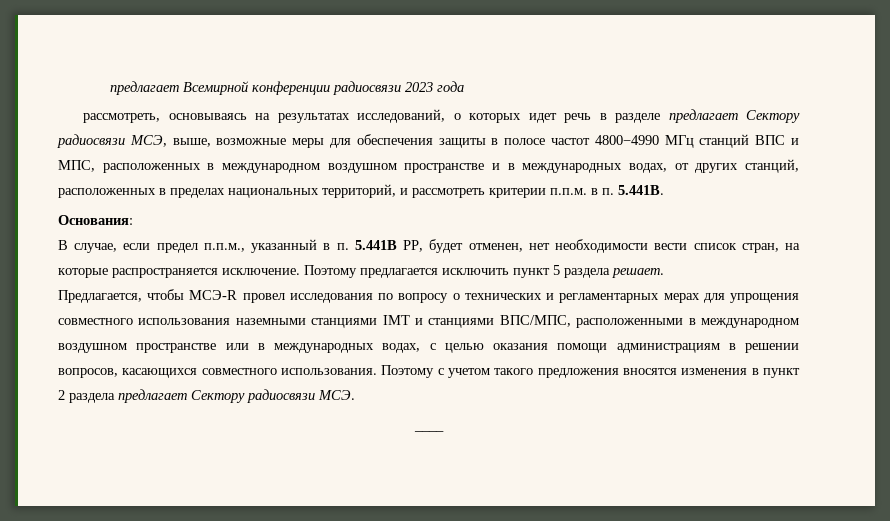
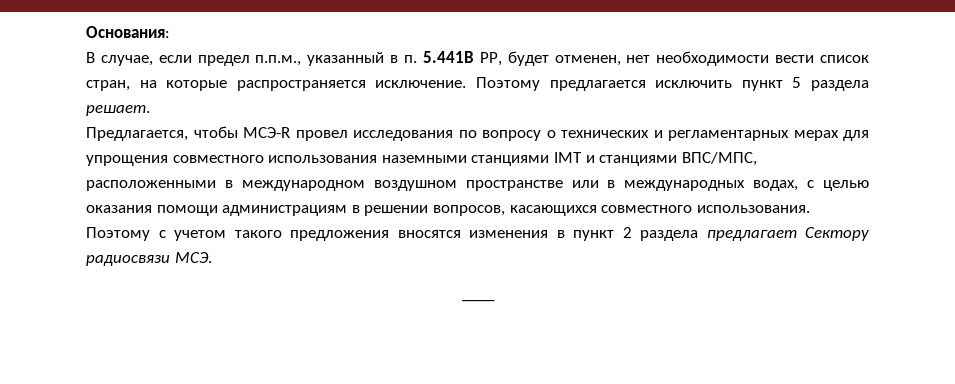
- предлагает Всемирной конференции радиосвязи 2023 года
- рассмотреть, основываясь на результатах исследований, о которых идет речь в разделе предлагает Сектору радиосвязи МСЭ, выше, возможные меры для обеспечения защиты в полосе частот 4800−4990 МГц станций ВПС и МПС, расположенных в международном воздушном пространстве и в международных водах, от других станций, расположенных в пределах национальных территорий, и рассмотреть критерии п.п.м. в п. 5.441B.

